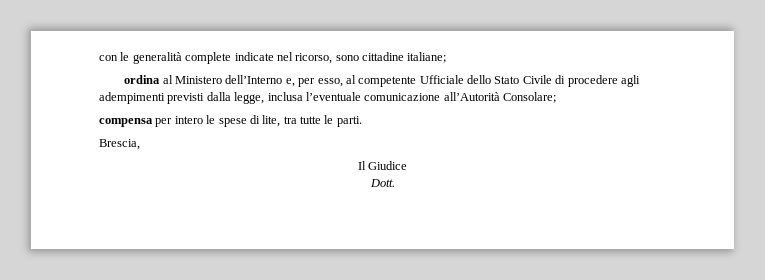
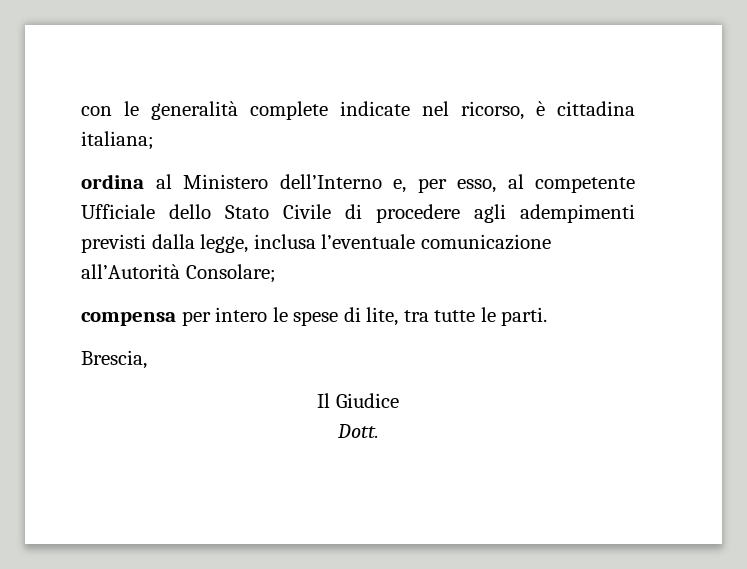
- con le generalità complete indicate nel ricorso, sono cittadine italiane;
+ con le generalità complete indicate nel ricorso, è cittadina italiana;

